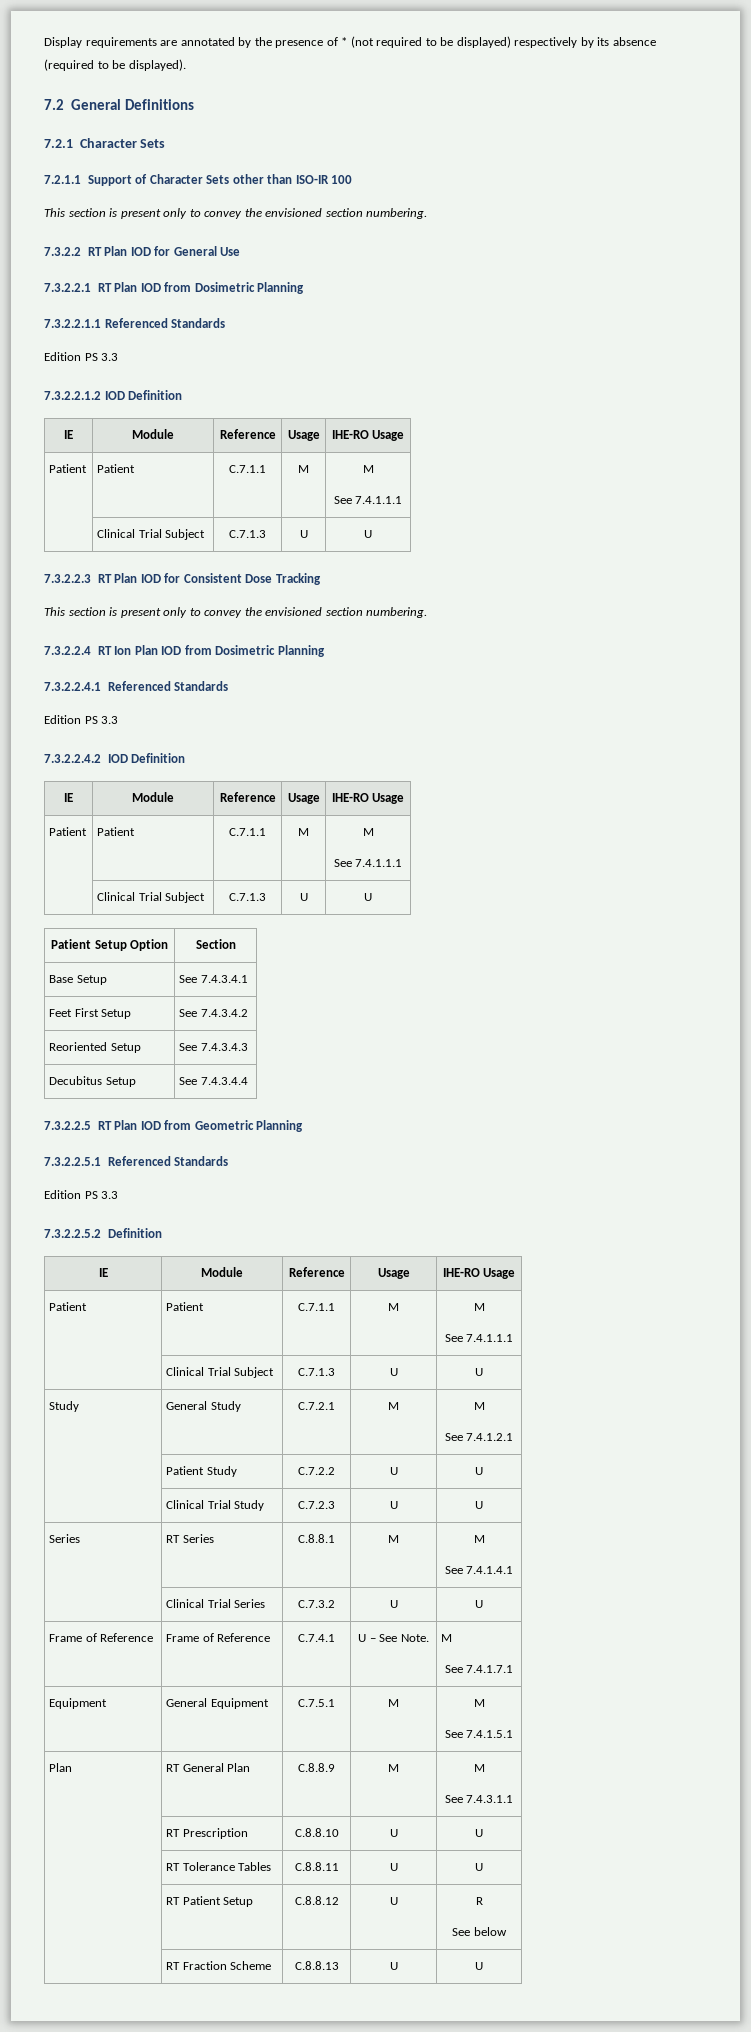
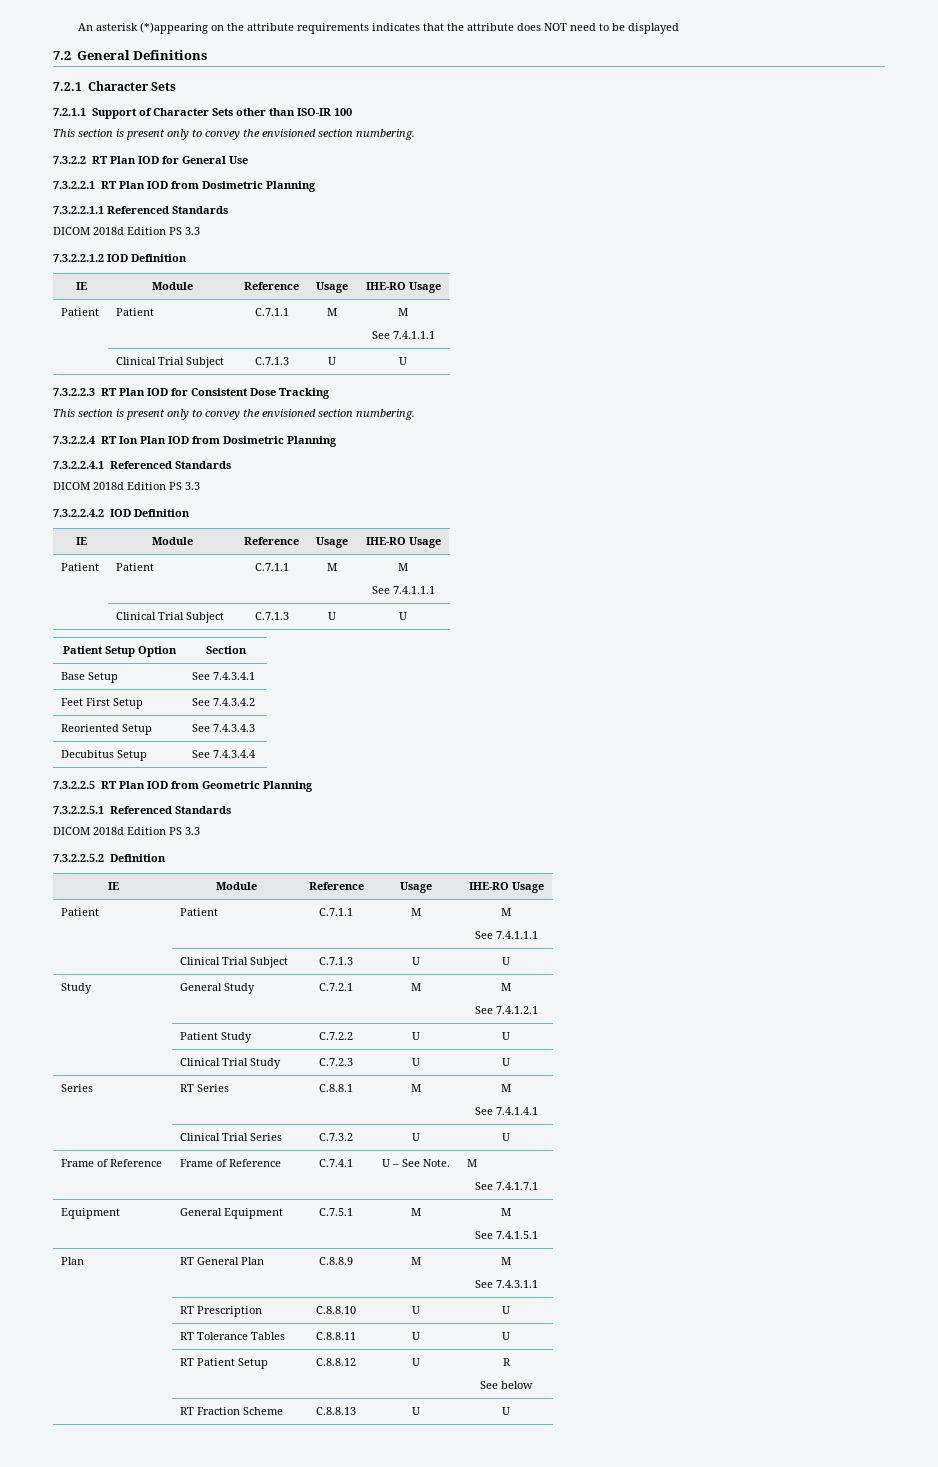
- Display requirements are annotated by the presence of * (not required to be displayed) respectively by its absence (required to be displayed).
+ An asterisk (*)appearing on the attribute requirements indicates that the attribute does NOT need to be displayed
  7.3.2.2.1.1 Referenced Standards
- Edition PS 3.3
+ DICOM 2018d Edition PS 3.3
  7.3.2.2.4.1 Referenced Standards
- Edition PS 3.3
+ DICOM 2018d Edition PS 3.3
  7.3.2.2.5.1 Referenced Standards
- Edition PS 3.3
+ DICOM 2018d Edition PS 3.3

